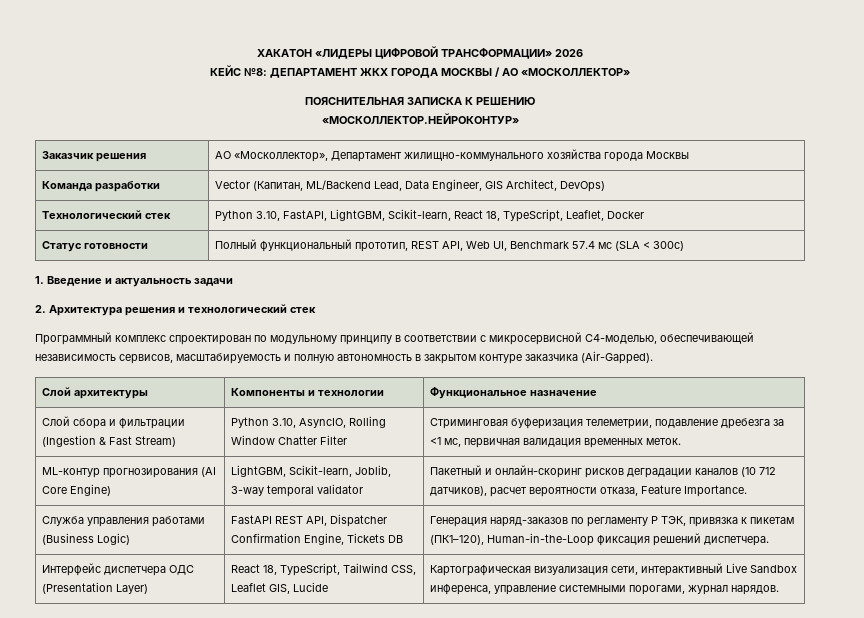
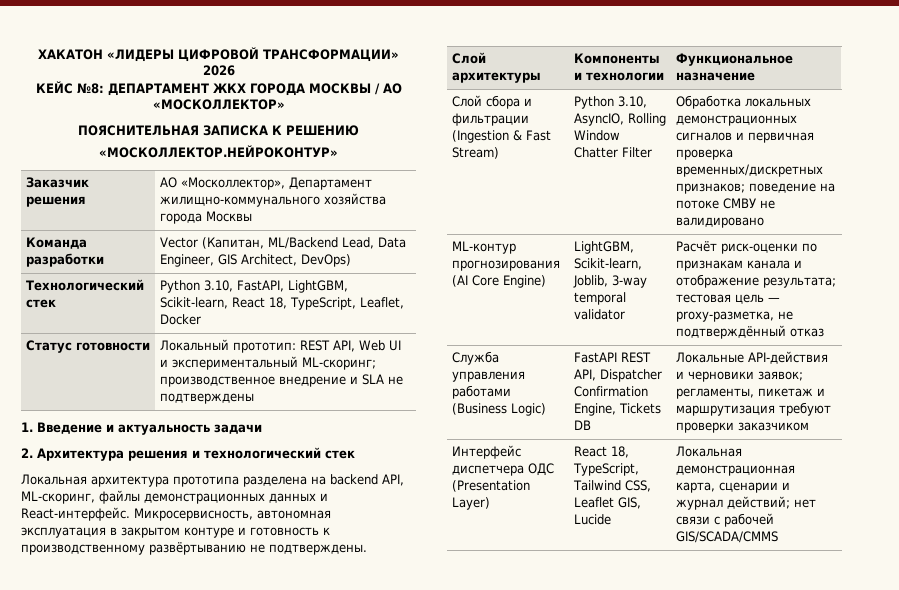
- Статус готовности | Полный функциональный прототип, REST API, Web UI, Benchmark 57.4 мс (SLA < 300с)
+ Статус готовности | Локальный прототип: REST API, Web UI и экспериментальный ML-скоринг; производственное внедрение и SLA не подтверждены
- Программный комплекс спроектирован по модульному принципу в соответствии с микросервисной C4-моделью, обеспечивающей независимость сервисов, масштабируемость и полную автономность в закрытом контуре заказчика (Air-Gapped).
+ Локальная архитектура прототипа разделена на backend API, ML-скоринг, файлы демонстрационных данных и React-интерфейс. Микросервисность, автономная эксплуатация в закрытом контуре и готовность к производственному развёртыванию не подтверждены.
- Слой сбора и фильтрации (Ingestion & Fast Stream) | Python 3.10, AsyncIO, Rolling Window Chatter Filter | Стриминговая буферизация телеметрии, подавление дребезга за <1 мс, первичная валидация временных меток.
+ Слой сбора и фильтрации (Ingestion & Fast Stream) | Python 3.10, AsyncIO, Rolling Window Chatter Filter | Обработка локальных демонстрационных сигналов и первичная проверка временных/дискретных признаков; поведение на потоке СМВУ не валидировано
- ML-контур прогнозирования (AI Core Engine) | LightGBM, Scikit-learn, Joblib, 3-way temporal validator | Пакетный и онлайн-скоринг рисков деградации каналов (10 712 датчиков), расчет вероятности отказа, Feature Importance.
+ ML-контур прогнозирования (AI Core Engine) | LightGBM, Scikit-learn, Joblib, 3-way temporal validator | Расчёт риск-оценки по признакам канала и отображение результата; тестовая цель — proxy-разметка, не подтверждённый отказ
- Служба управления работами (Business Logic) | FastAPI REST API, Dispatcher Confirmation Engine, Tickets DB | Генерация наряд-заказов по регламенту Р ТЭК, привязка к пикетам (ПК1–120), Human-in-the-Loop фиксация решений диспетчера.
+ Служба управления работами (Business Logic) | FastAPI REST API, Dispatcher Confirmation Engine, Tickets DB | Локальные API-действия и черновики заявок; регламенты, пикетаж и маршрутизация требуют проверки заказчиком
- Интерфейс диспетчера ОДС (Presentation Layer) | React 18, TypeScript, Tailwind CSS, Leaflet GIS, Lucide | Картографическая визуализация сети, интерактивный Live Sandbox инференса, управление системными порогами, журнал нарядов.
+ Интерфейс диспетчера ОДС (Presentation Layer) | React 18, TypeScript, Tailwind CSS, Leaflet GIS, Lucide | Локальная демонстрационная карта, сценарии и журнал действий; нет связи с рабочей GIS/SCADA/CMMS

